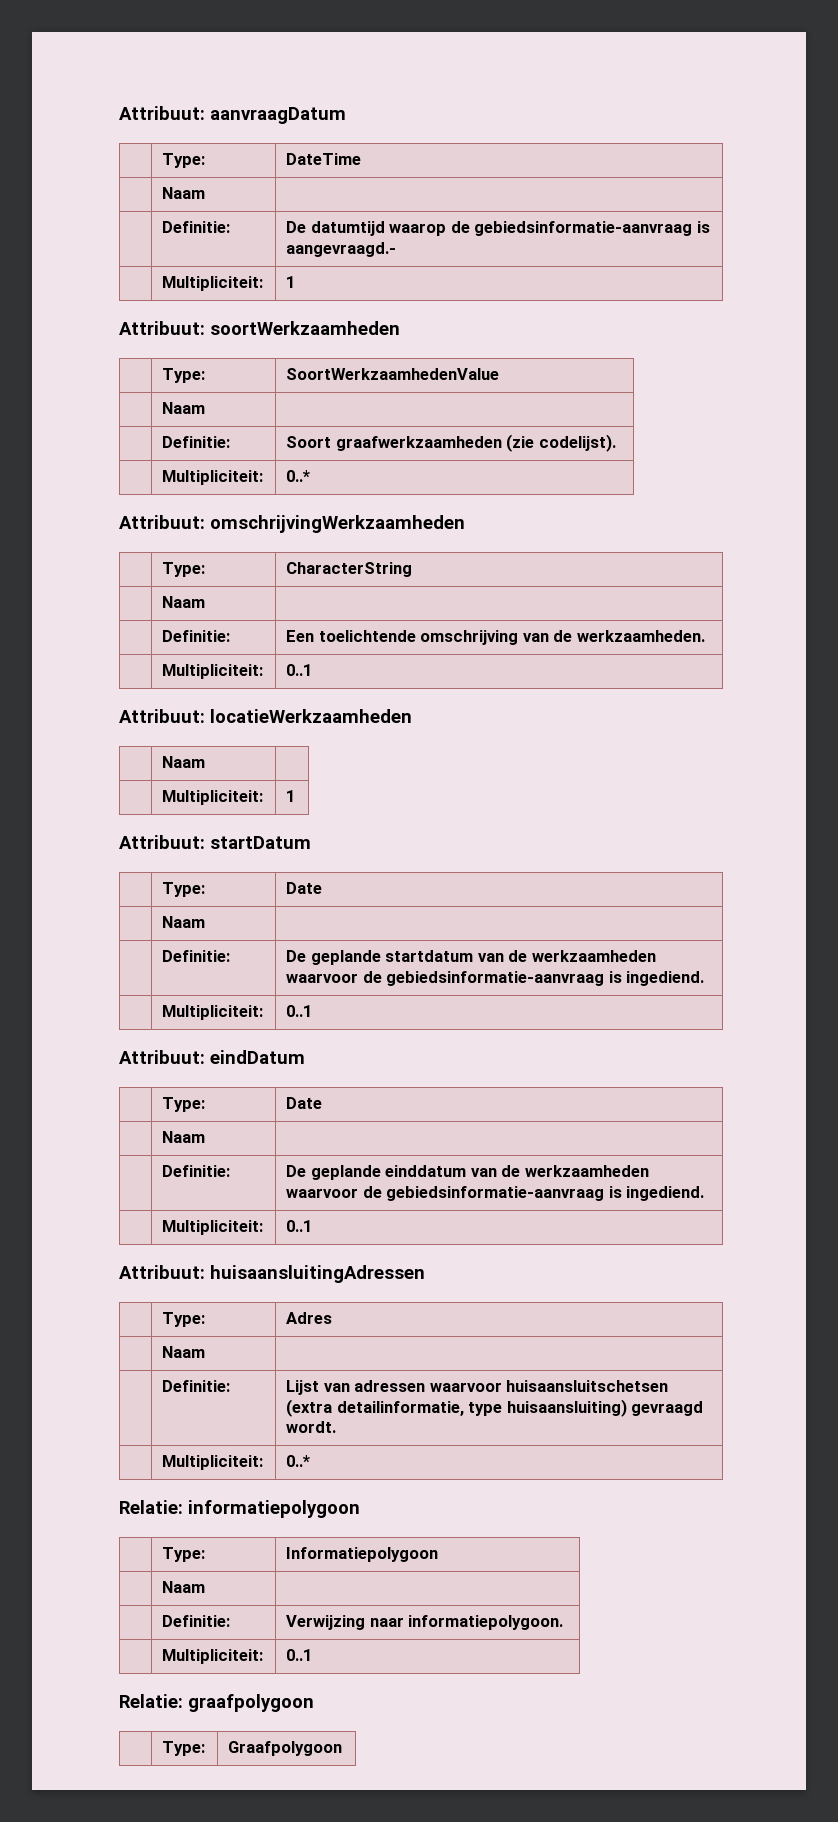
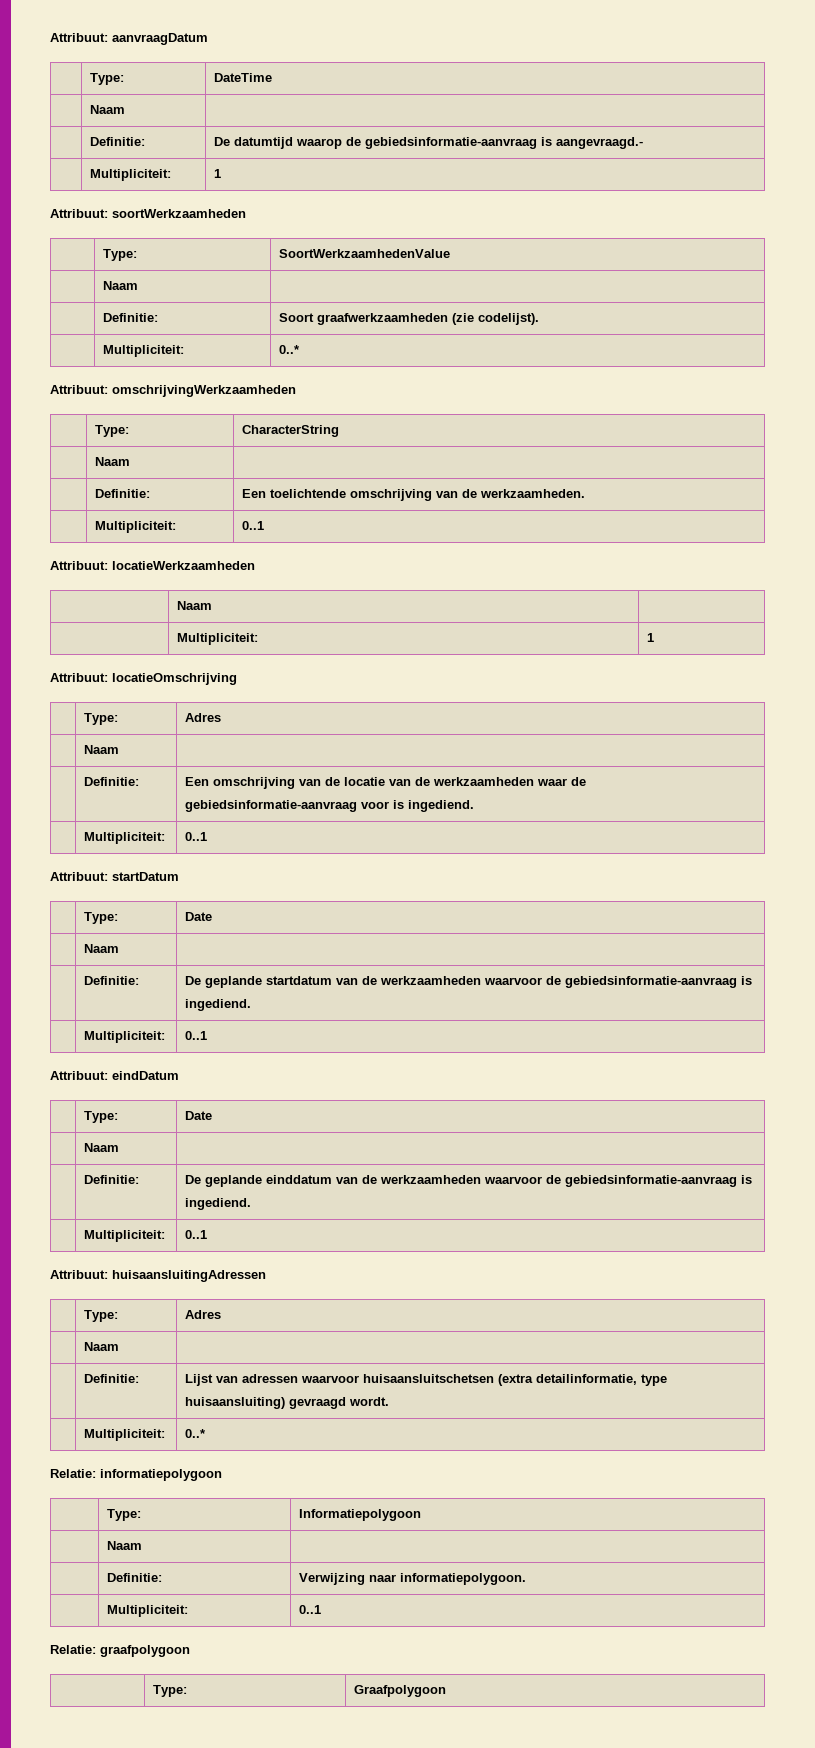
+ Attribuut: locatieOmschrijving
+ | Type: | Adres
+ | Naam |
+ | Definitie: | Een omschrijving van de locatie van de werkzaamheden waar de gebiedsinformatie-aanvraag voor is ingediend.
+ | Multipliciteit: | 0..1

